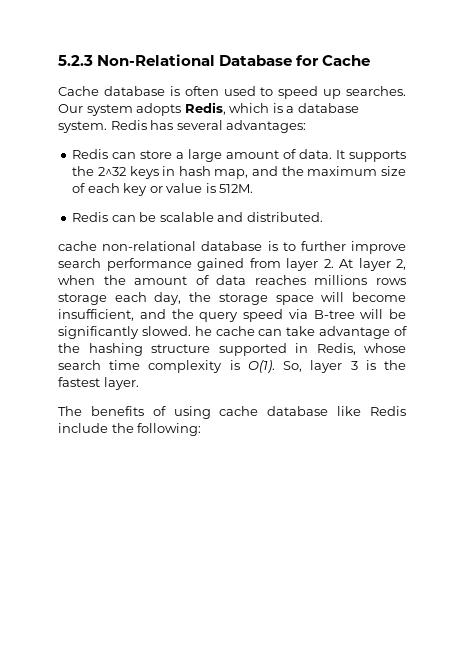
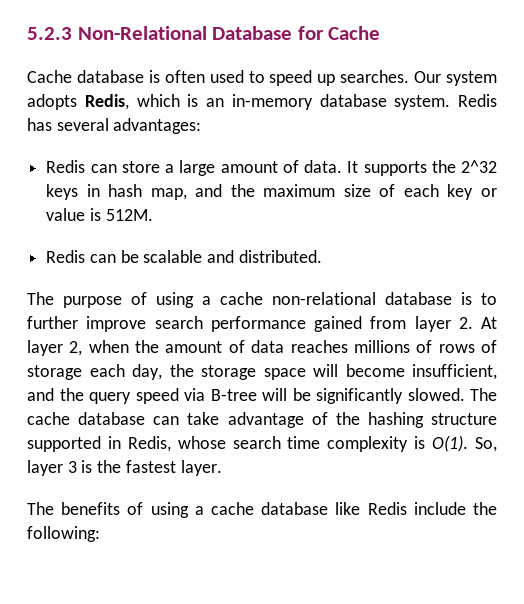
- Our system adopts Redis, which is a database system.
+ Our system adopts Redis, which is an in-memory database system.
- cache non-relational database is to further improve search performance gained from layer 2. At layer 2, when the amount of data reaches millions rows storage each day, the storage space will become insufficient, and the query speed via B-tree will be significantly slowed. he cache can take advantage of the hashing structure supported in Redis, whose search time complexity is O(1).
+ The purpose of using a cache non-relational database is to further improve search performance gained from layer 2. At layer 2, when the amount of data reaches millions of rows of storage each day, the storage space will become insufficient, and the query speed via B-tree will be significantly slowed. The cache database can take advantage of the hashing structure supported in Redis, whose search time complexity is O(1).
- The benefits of using cache database like Redis include the following:
+ The benefits of using a cache database like Redis include the following:

